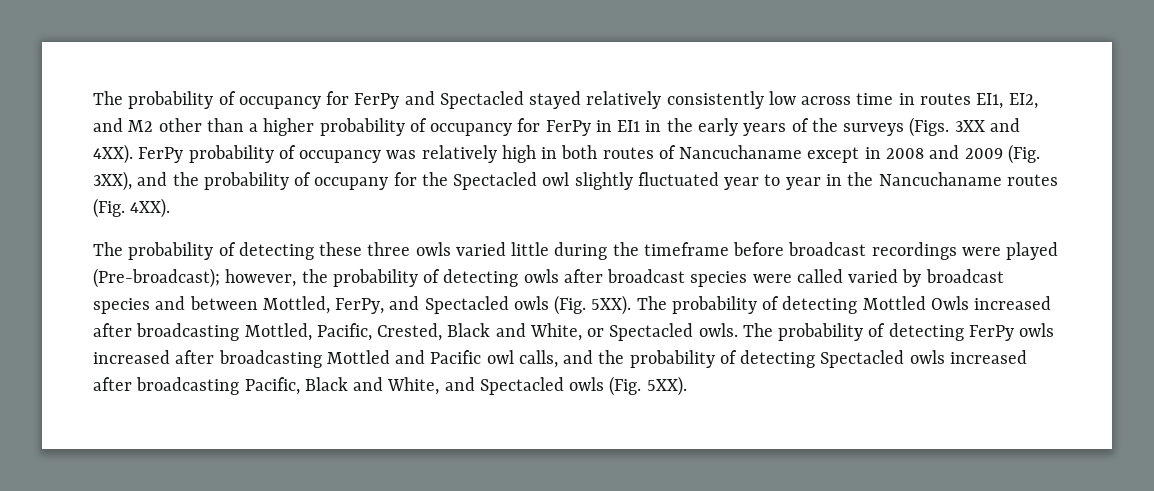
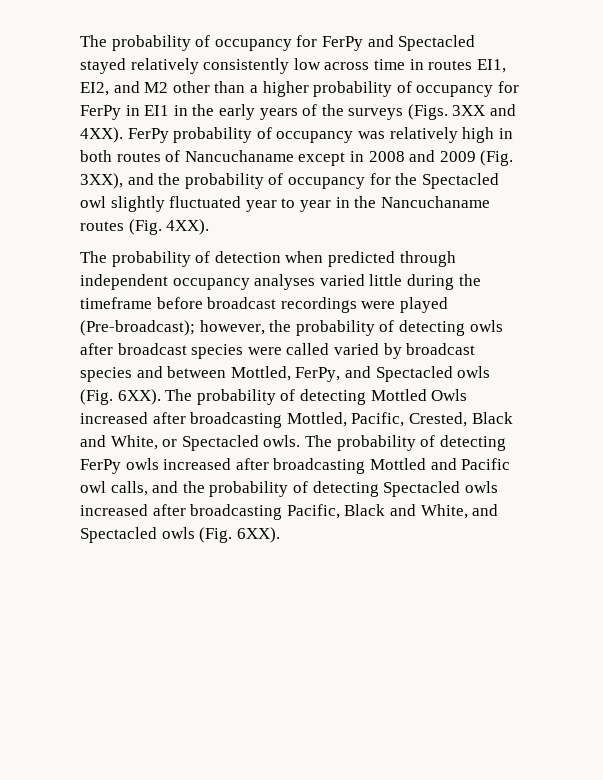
- FerPy probability of occupancy was relatively high in both routes of Nancuchaname except in 2008 and 2009 (Fig. 3XX), and the probability of occupany for the Spectacled owl slightly fluctuated year to year in the Nancuchaname routes (Fig. 4XX).
+ FerPy probability of occupancy was relatively high in both routes of Nancuchaname except in 2008 and 2009 (Fig. 3XX), and the probability of occupancy for the Spectacled owl slightly fluctuated year to year in the Nancuchaname routes (Fig. 4XX).
- The probability of detecting these three owls varied little during the timeframe before broadcast recordings were played (Pre-broadcast); however, the probability of detecting owls after broadcast species were called varied by broadcast species and between Mottled, FerPy, and Spectacled owls (Fig. 5XX).
+ The probability of detection when predicted through independent occupancy analyses varied little during the timeframe before broadcast recordings were played (Pre-broadcast); however, the probability of detecting owls after broadcast species were called varied by broadcast species and between Mottled, FerPy, and Spectacled owls (Fig. 6XX).
- The probability of detecting FerPy owls increased after broadcasting Mottled and Pacific owl calls, and the probability of detecting Spectacled owls increased after broadcasting Pacific, Black and White, and Spectacled owls (Fig. 5XX).
+ The probability of detecting FerPy owls increased after broadcasting Mottled and Pacific owl calls, and the probability of detecting Spectacled owls increased after broadcasting Pacific, Black and White, and Spectacled owls (Fig. 6XX).

